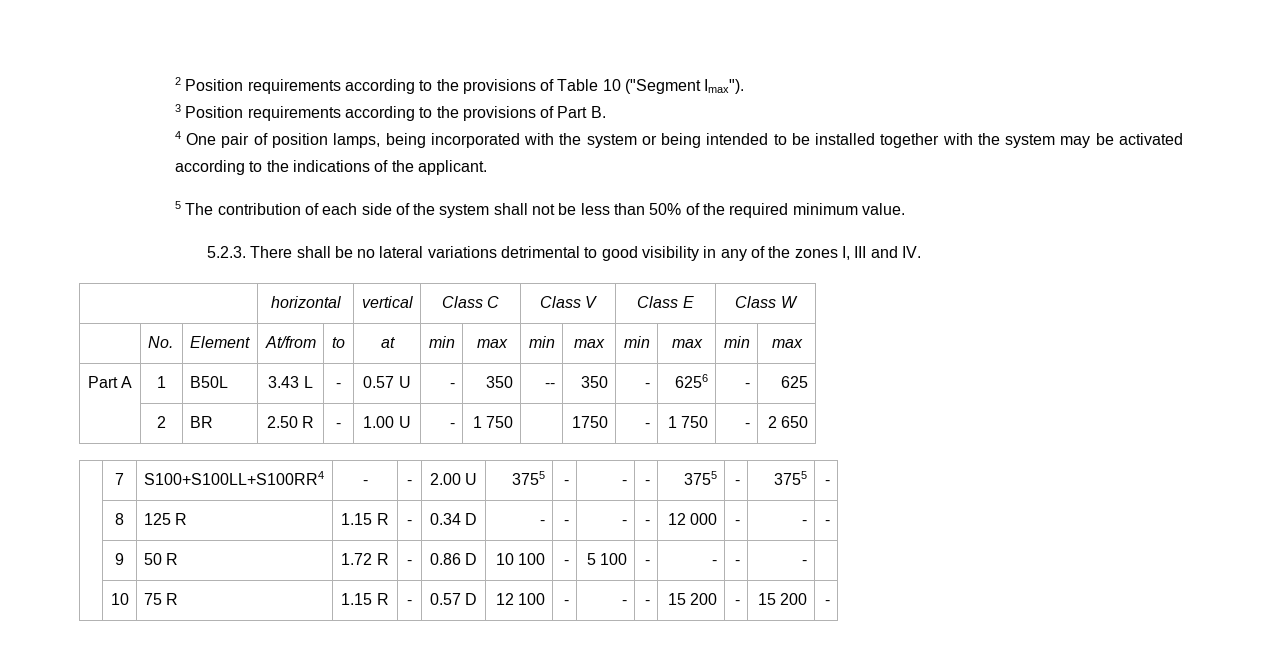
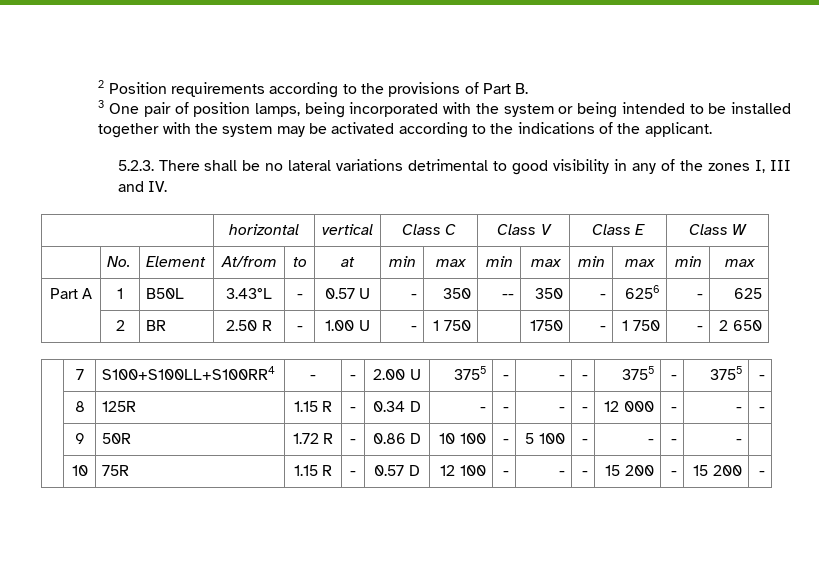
- 2 Position requirements according to the provisions of Table 10 ("Segment Imax").
- 3 Position requirements according to the provisions of Part B.
+ 2 Position requirements according to the provisions of Part B.
- 4 One pair of position lamps, being incorporated with the system or being intended to be installed together with the system may be activated according to the indications of the applicant.
+ 3 One pair of position lamps, being incorporated with the system or being intended to be installed together with the system may be activated according to the indications of the applicant.
- 5 The contribution of each side of the system shall not be less than 50% of the required minimum value.
- Part A | 1 | B50L | 3.43 L | - | 0.57 U | - | 350 | -- | 350 | - | 6256 | - | 625
+ Part A | 1 | B50L | 3.43°L | - | 0.57 U | - | 350 | -- | 350 | - | 6256 | - | 625
- | 8 | 125 R | 1.15 R | - | 0.34 D | - | - | - | - | 12 000 | - | - | -
+ | 8 | 125R | 1.15 R | - | 0.34 D | - | - | - | - | 12 000 | - | - | -
- | 9 | 50 R | 1.72 R | - | 0.86 D | 10 100 | - | 5 100 | - | - | - | - |
+ | 9 | 50R | 1.72 R | - | 0.86 D | 10 100 | - | 5 100 | - | - | - | - |
- | 10 | 75 R | 1.15 R | - | 0.57 D | 12 100 | - | - | - | 15 200 | - | 15 200 | -
+ | 10 | 75R | 1.15 R | - | 0.57 D | 12 100 | - | - | - | 15 200 | - | 15 200 | -

